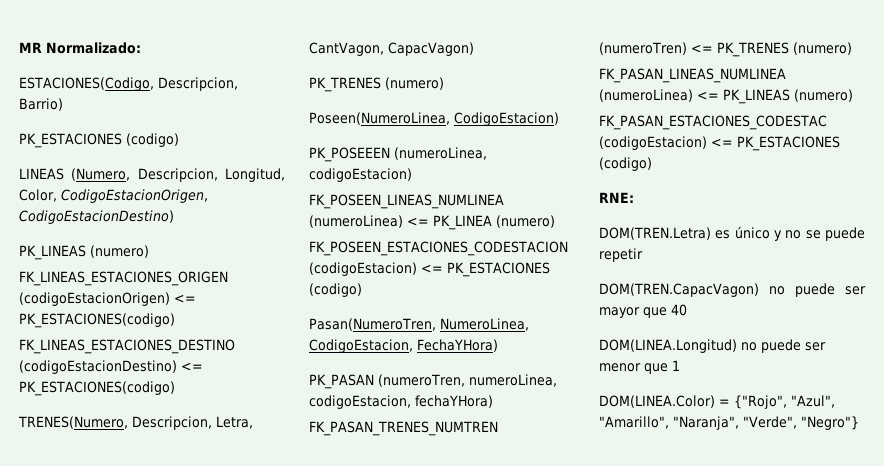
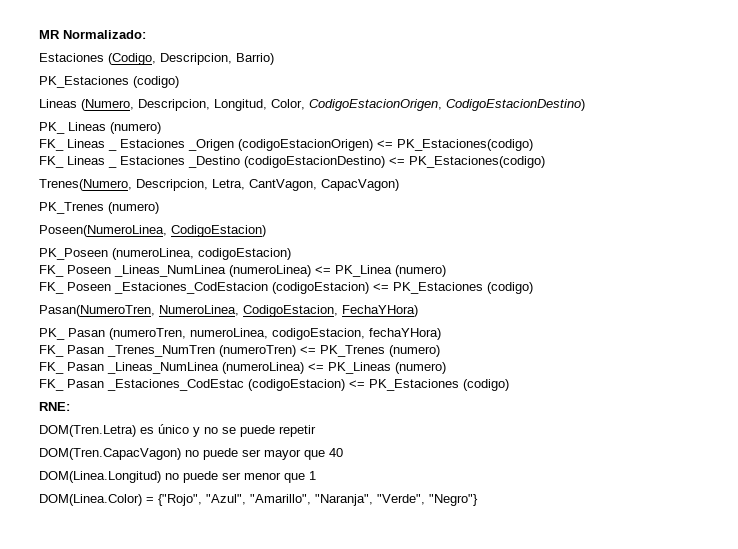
- ESTACIONES(Codigo, Descripcion, Barrio)
- PK_ESTACIONES (codigo)
- LINEAS (Numero, Descripcion, Longitud, Color, CodigoEstacionOrigen, CodigoEstacionDestino)
- PK_LINEAS (numero)
- FK_LINEAS_ESTACIONES_ORIGEN (codigoEstacionOrigen) <= PK_ESTACIONES(codigo)
- FK_LINEAS_ESTACIONES_DESTINO (codigoEstacionDestino) <= PK_ESTACIONES(codigo)
- TRENES(Numero, Descripcion, Letra, CantVagon, CapacVagon)
- PK_TRENES (numero)
+ Estaciones (Codigo, Descripcion, Barrio)
+ PK_Estaciones (codigo)
+ Lineas (Numero, Descripcion, Longitud, Color, CodigoEstacionOrigen, CodigoEstacionDestino)
+ PK_ Lineas (numero)
+ FK_ Lineas _ Estaciones _Origen (codigoEstacionOrigen) <= PK_Estaciones(codigo)
+ FK_ Lineas _ Estaciones _Destino (codigoEstacionDestino) <= PK_Estaciones(codigo)
+ Trenes(Numero, Descripcion, Letra, CantVagon, CapacVagon)
+ PK_Trenes (numero)
- PK_POSEEEN (numeroLinea, codigoEstacion)
+ PK_Poseen (numeroLinea, codigoEstacion)
- FK_POSEEN_LINEAS_NUMLINEA (numeroLinea) <= PK_LINEA (numero)
- FK_POSEEN_ESTACIONES_CODESTACION (codigoEstacion) <= PK_ESTACIONES (codigo)
+ FK_ Poseen _Lineas_NumLinea (numeroLinea) <= PK_Linea (numero)
+ FK_ Poseen _Estaciones_CodEstacion (codigoEstacion) <= PK_Estaciones (codigo)
- PK_PASAN (numeroTren, numeroLinea, codigoEstacion, fechaYHora)
+ PK_ Pasan (numeroTren, numeroLinea, codigoEstacion, fechaYHora)
- FK_PASAN_TRENES_NUMTREN (numeroTren) <= PK_TRENES (numero)
- FK_PASAN_LINEAS_NUMLINEA (numeroLinea) <= PK_LINEAS (numero)
- FK_PASAN_ESTACIONES_CODESTAC (codigoEstacion) <= PK_ESTACIONES (codigo)
+ FK_ Pasan _Trenes_NumTren (numeroTren) <= PK_Trenes (numero)
+ FK_ Pasan _Lineas_NumLinea (numeroLinea) <= PK_Lineas (numero)
+ FK_ Pasan _Estaciones_CodEstac (codigoEstacion) <= PK_Estaciones (codigo)
- DOM(TREN.Letra) es único y no se puede repetir
+ DOM(Tren.Letra) es único y no se puede repetir
- DOM(TREN.CapacVagon) no puede ser mayor que 40
+ DOM(Tren.CapacVagon) no puede ser mayor que 40
- DOM(LINEA.Longitud) no puede ser menor que 1
+ DOM(Linea.Longitud) no puede ser menor que 1
- DOM(LINEA.Color) = {"Rojo", "Azul", "Amarillo", "Naranja", "Verde", "Negro"}
+ DOM(Linea.Color) = {"Rojo", "Azul", "Amarillo", "Naranja", "Verde", "Negro"}

